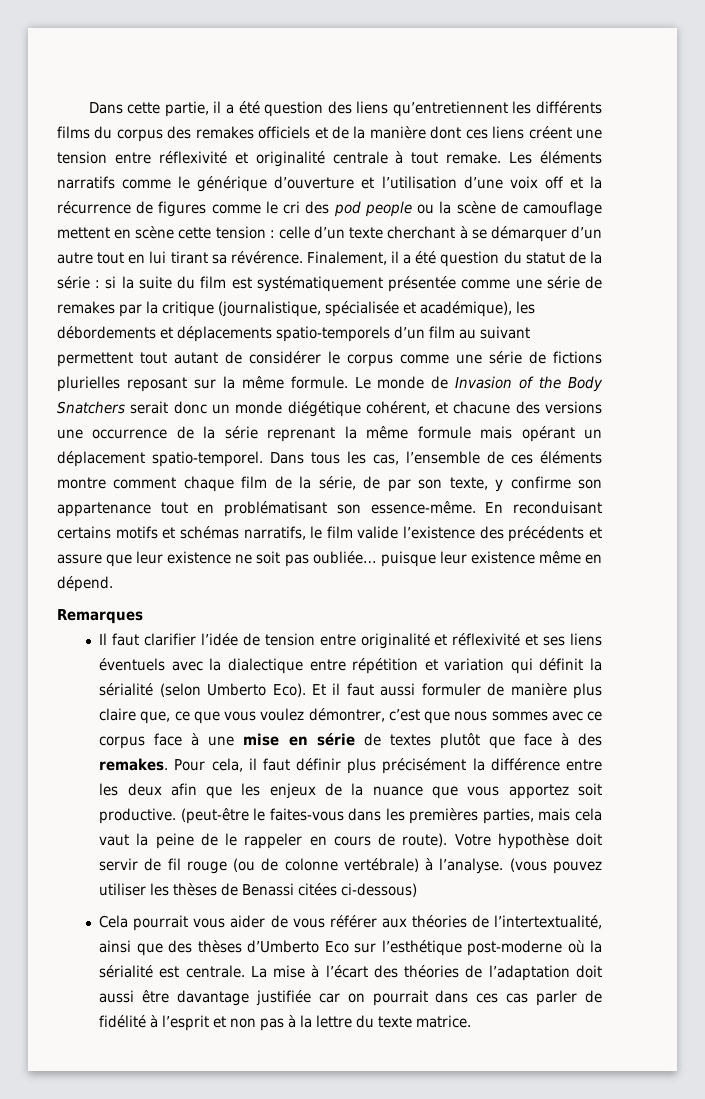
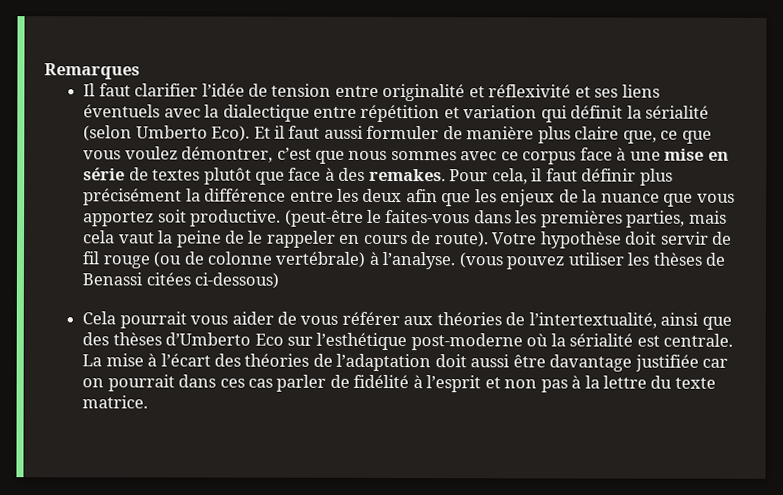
- Dans cette partie, il a été question des liens qu’entretiennent les différents films du corpus des remakes officiels et de la manière dont ces liens créent une tension entre réflexivité et originalité centrale à tout remake. Les éléments narratifs comme le générique d’ouverture et l’utilisation d’une voix off et la récurrence de figures comme le cri des pod people ou la scène de camouflage mettent en scène cette tension : celle d’un texte cherchant à se démarquer d’un autre tout en lui tirant sa révérence. Finalement, il a été question du statut de la série : si la suite du film est systématiquement présentée comme une série de remakes par la critique (journalistique, spécialisée et académique), les débordements et déplacements spatio-temporels d’un film au suivant permettent tout autant de considérer le corpus comme une série de fictions plurielles reposant sur la même formule. Le monde de Invasion of the Body Snatchers serait donc un monde diégétique cohérent, et chacune des versions une occurrence de la série reprenant la même formule mais opérant un déplacement spatio-temporel. Dans tous les cas, l’ensemble de ces éléments montre comment chaque film de la série, de par son texte, y confirme son appartenance tout en problématisant son essence-même. En reconduisant certains motifs et schémas narratifs, le film valide l’existence des précédents et assure que leur existence ne soit pas oubliée… puisque leur existence même en dépend.

